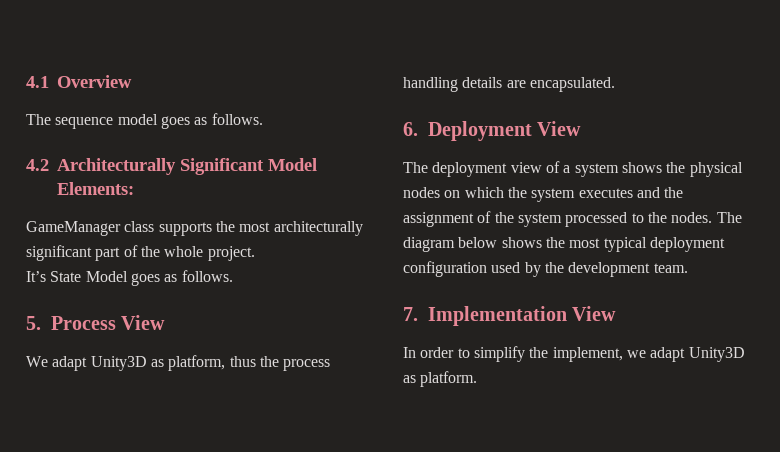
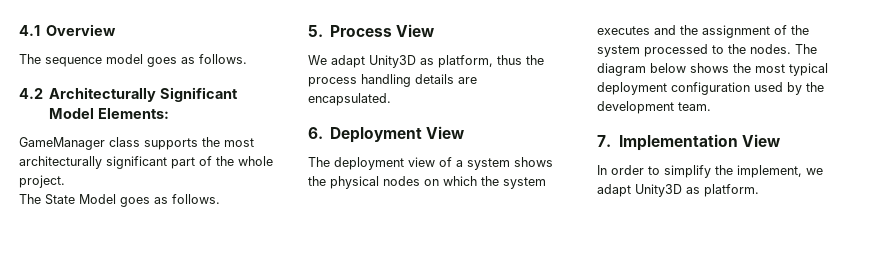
- It’s State Model goes as follows.
+ The State Model goes as follows.

